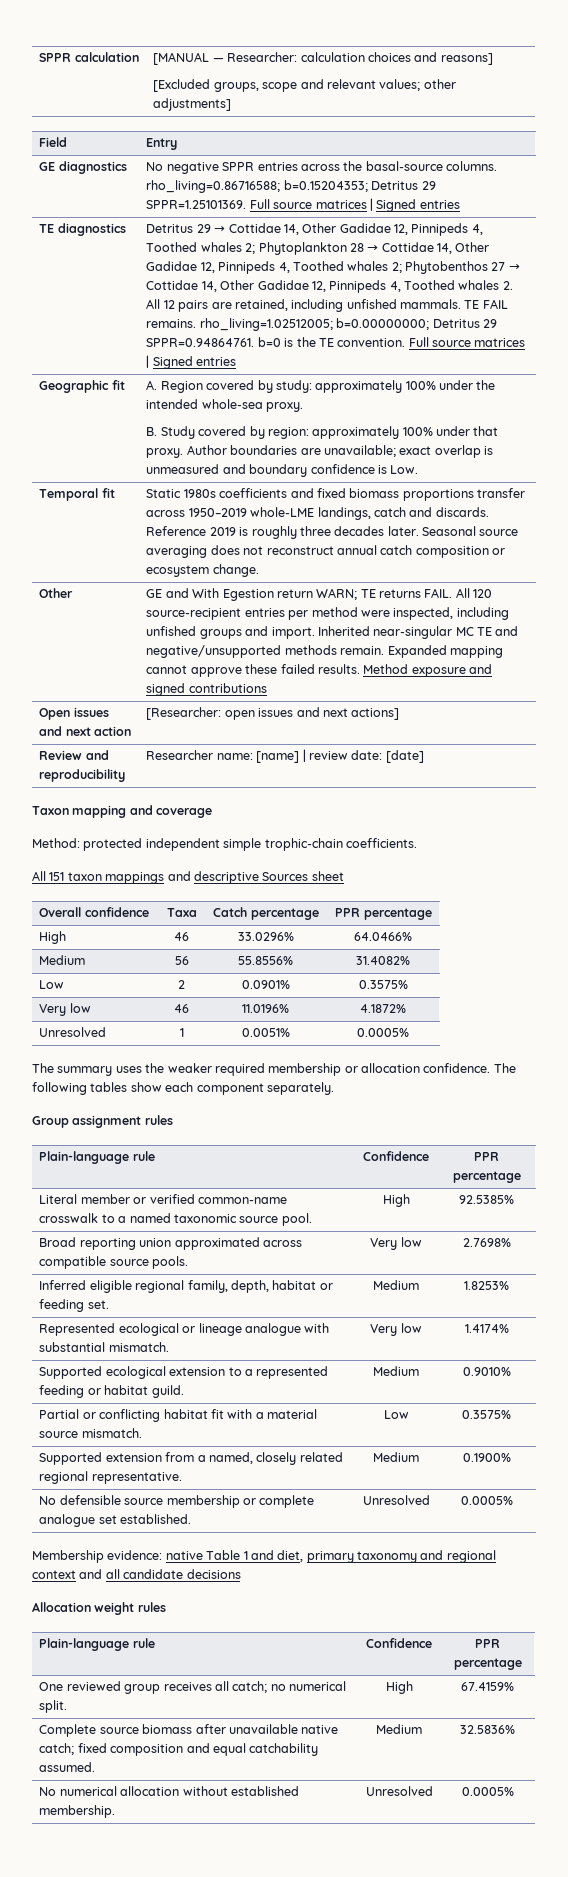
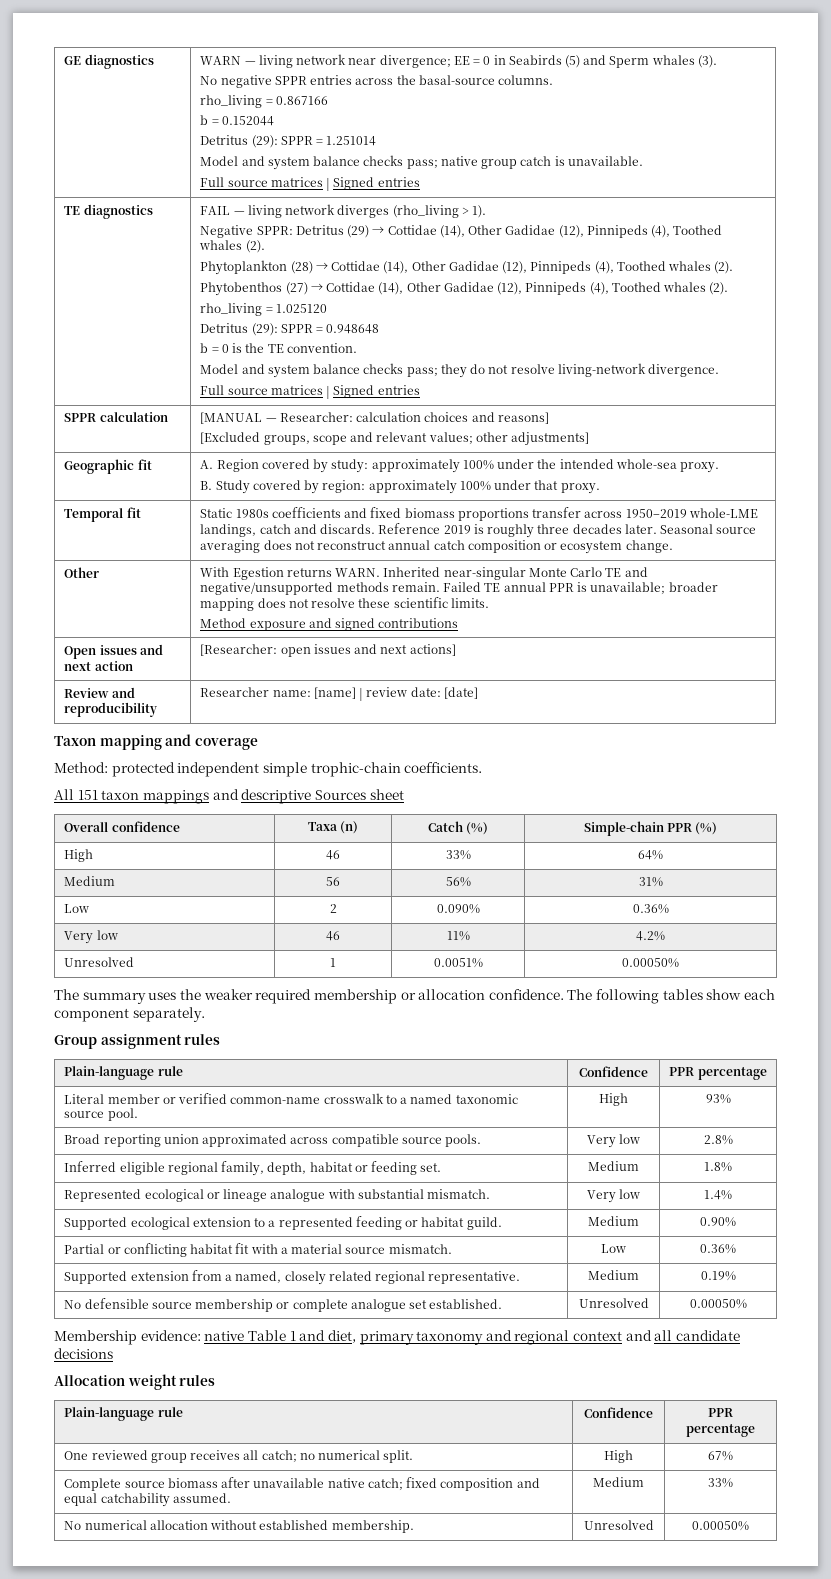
+ GE diagnostics | WARN — living network near divergence; EE = 0 in Seabirds (5) and Sperm whales (3).
+ No negative SPPR entries across the basal-source columns.
+ rho_living = 0.867166
+ b = 0.152044
+ Detritus (29): SPPR = 1.251014
+ Model and system balance checks pass; native group catch is unavailable.
+ Full source matrices | Signed entries
+ TE diagnostics | FAIL — living network diverges (rho_living > 1).
+ Negative SPPR: Detritus (29) → Cottidae (14), Other Gadidae (12), Pinnipeds (4), Toothed whales (2).
+ Phytoplankton (28) → Cottidae (14), Other Gadidae (12), Pinnipeds (4), Toothed whales (2).
+ Phytobenthos (27) → Cottidae (14), Other Gadidae (12), Pinnipeds (4), Toothed whales (2).
+ rho_living = 1.025120
+ Detritus (29): SPPR = 0.948648
+ b = 0 is the TE convention.
+ Model and system balance checks pass; they do not resolve living-network divergence.
+ Full source matrices | Signed entries
- Field | Entry
- GE diagnostics | No negative SPPR entries across the basal-source columns. rho_living=0.86716588; b=0.15204353; Detritus 29 SPPR=1.25101369. Full source matrices | Signed entries
- TE diagnostics | Detritus 29 → Cottidae 14, Other Gadidae 12, Pinnipeds 4, Toothed whales 2; Phytoplankton 28 → Cottidae 14, Other Gadidae 12, Pinnipeds 4, Toothed whales 2; Phytobenthos 27 → Cottidae 14, Other Gadidae 12, Pinnipeds 4, Toothed whales 2. All 12 pairs are retained, including unfished mammals. TE FAIL remains. rho_living=1.02512005; b=0.00000000; Detritus 29 SPPR=0.94864761. b=0 is the TE convention. Full source matrices | Signed entries
  Geographic fit | A. Region covered by study: approximately 100% under the intended whole-sea proxy.
- B. Study covered by region: approximately 100% under that proxy. Author boundaries are unavailable; exact overlap is unmeasured and boundary confidence is Low.
+ B. Study covered by region: approximately 100% under that proxy.
- GE and With Egestion return WARN; TE returns FAIL. All 120 source-recipient entries per method were inspected, including unfished groups and import. Inherited near-singular MC TE and negative/unsupported methods remain.
+ With Egestion returns WARN. Inherited near-singular Monte Carlo TE and negative/unsupported methods remain.
- Expanded mapping cannot approve these failed results. Method exposure and signed contributions
+ Failed TE annual PPR is unavailable; broader mapping does not resolve these scientific limits.
+ Method exposure and signed contributions
- Overall confidence | Taxa | Catch percentage | PPR percentage
+ Overall confidence | Taxa (n) | Catch (%) | Simple-chain PPR (%)
- High | 46 | 33.0296% | 64.0466%
+ High | 46 | 33% | 64%
- Medium | 56 | 55.8556% | 31.4082%
+ Medium | 56 | 56% | 31%
- Low | 2 | 0.0901% | 0.3575%
+ Low | 2 | 0.090% | 0.36%
- Very low | 46 | 11.0196% | 4.1872%
+ Very low | 46 | 11% | 4.2%
- Unresolved | 1 | 0.0051% | 0.0005%
+ Unresolved | 1 | 0.0051% | 0.00050%
- Literal member or verified common-name crosswalk to a named taxonomic source pool. | High | 92.5385%
+ Literal member or verified common-name crosswalk to a named taxonomic source pool. | High | 93%
- Broad reporting union approximated across compatible source pools. | Very low | 2.7698%
+ Broad reporting union approximated across compatible source pools. | Very low | 2.8%
- Inferred eligible regional family, depth, habitat or feeding set. | Medium | 1.8253%
+ Inferred eligible regional family, depth, habitat or feeding set. | Medium | 1.8%
- Represented ecological or lineage analogue with substantial mismatch. | Very low | 1.4174%
+ Represented ecological or lineage analogue with substantial mismatch. | Very low | 1.4%
- Supported ecological extension to a represented feeding or habitat guild. | Medium | 0.9010%
+ Supported ecological extension to a represented feeding or habitat guild. | Medium | 0.90%
- Partial or conflicting habitat fit with a material source mismatch. | Low | 0.3575%
+ Partial or conflicting habitat fit with a material source mismatch. | Low | 0.36%
- Supported extension from a named, closely related regional representative. | Medium | 0.1900%
+ Supported extension from a named, closely related regional representative. | Medium | 0.19%
- No defensible source membership or complete analogue set established. | Unresolved | 0.0005%
+ No defensible source membership or complete analogue set established. | Unresolved | 0.00050%
- One reviewed group receives all catch; no numerical split. | High | 67.4159%
+ One reviewed group receives all catch; no numerical split. | High | 67%
- Complete source biomass after unavailable native catch; fixed composition and equal catchability assumed. | Medium | 32.5836%
+ Complete source biomass after unavailable native catch; fixed composition and equal catchability assumed. | Medium | 33%
- No numerical allocation without established membership. | Unresolved | 0.0005%
+ No numerical allocation without established membership. | Unresolved | 0.00050%

